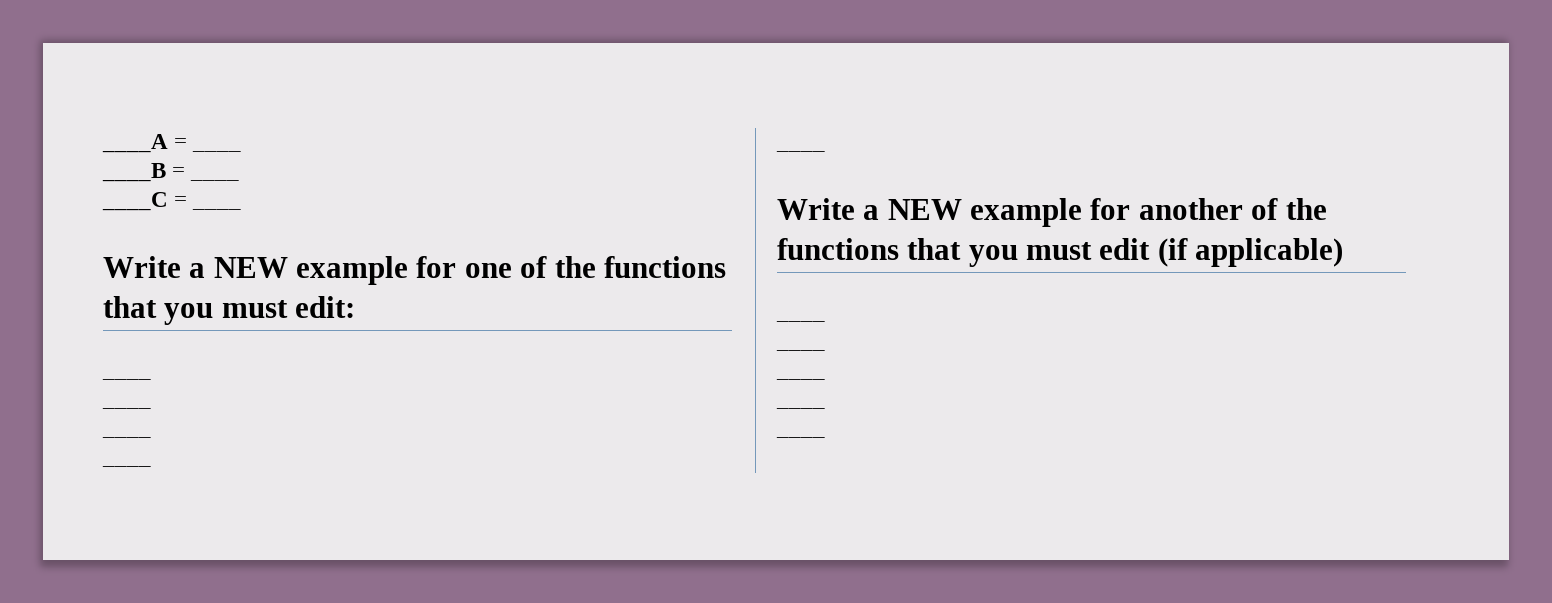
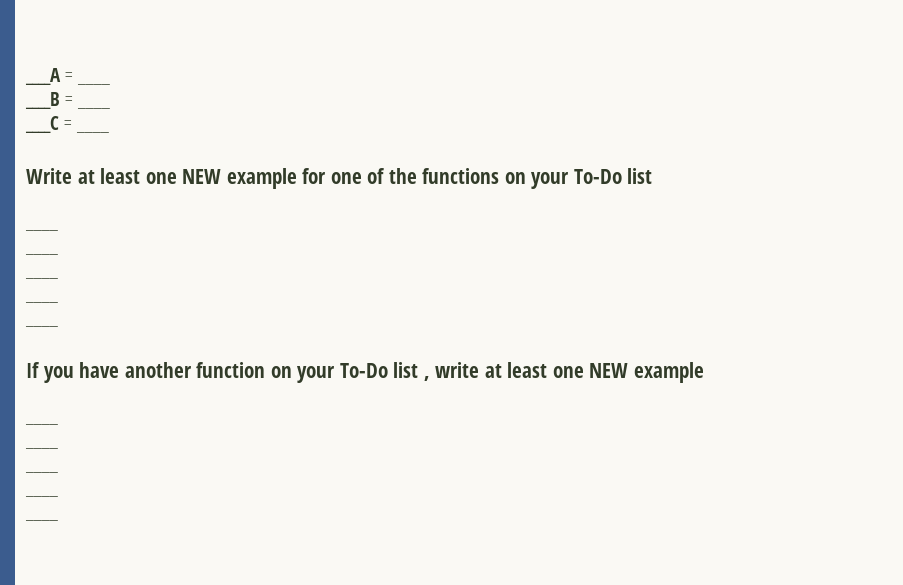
- Write a NEW example for one of the functions that you must edit:
+ Write at least one NEW example for one of the functions on your To-Do list
- Write a NEW example for another of the functions that you must edit (if applicable)
+ If you have another function on your To-Do list , write at least one NEW example

